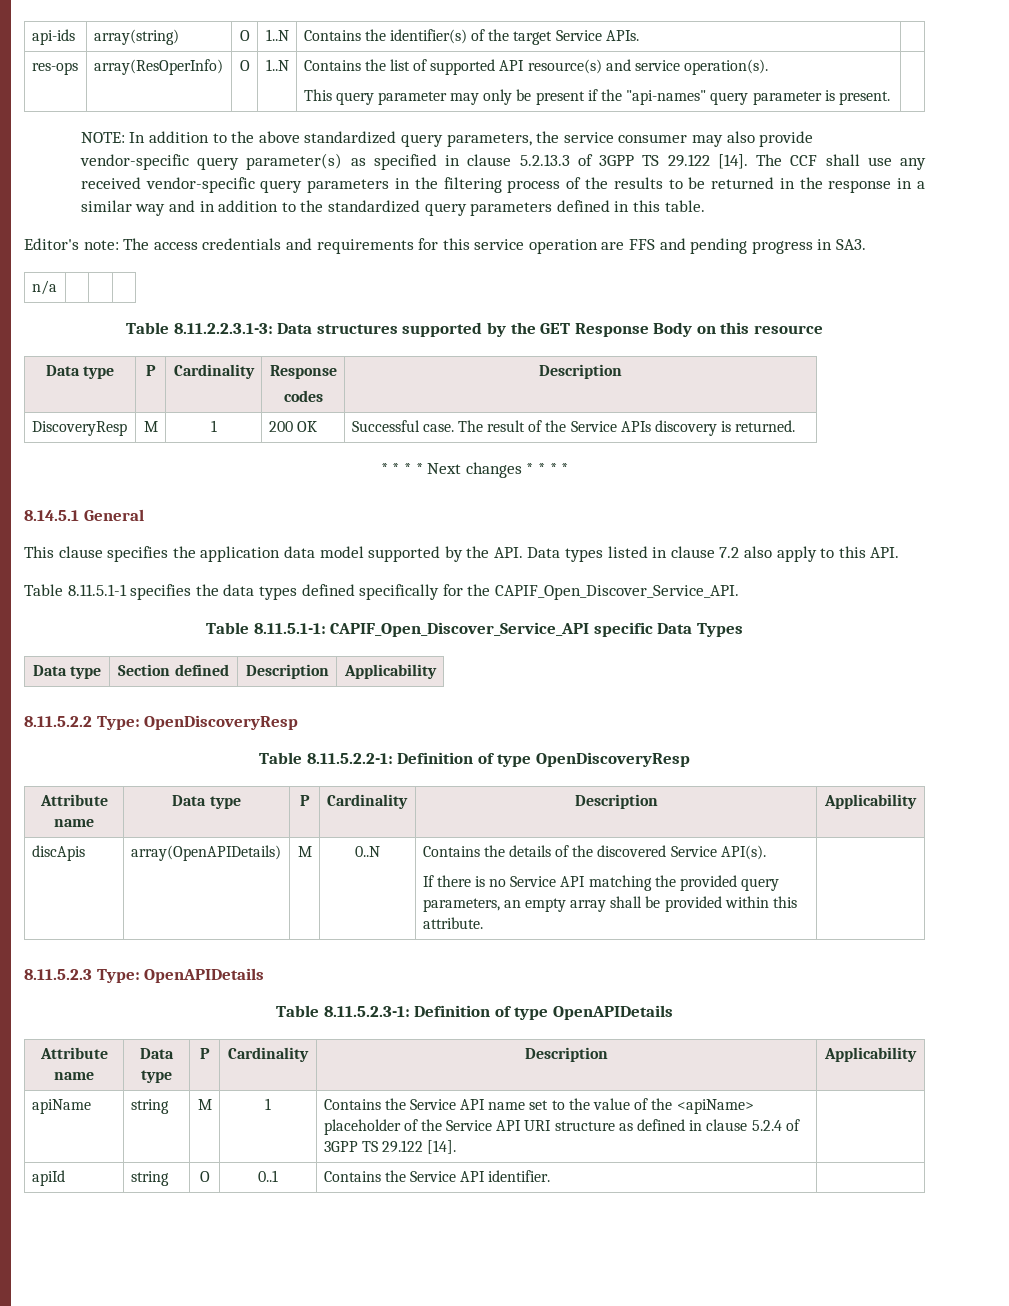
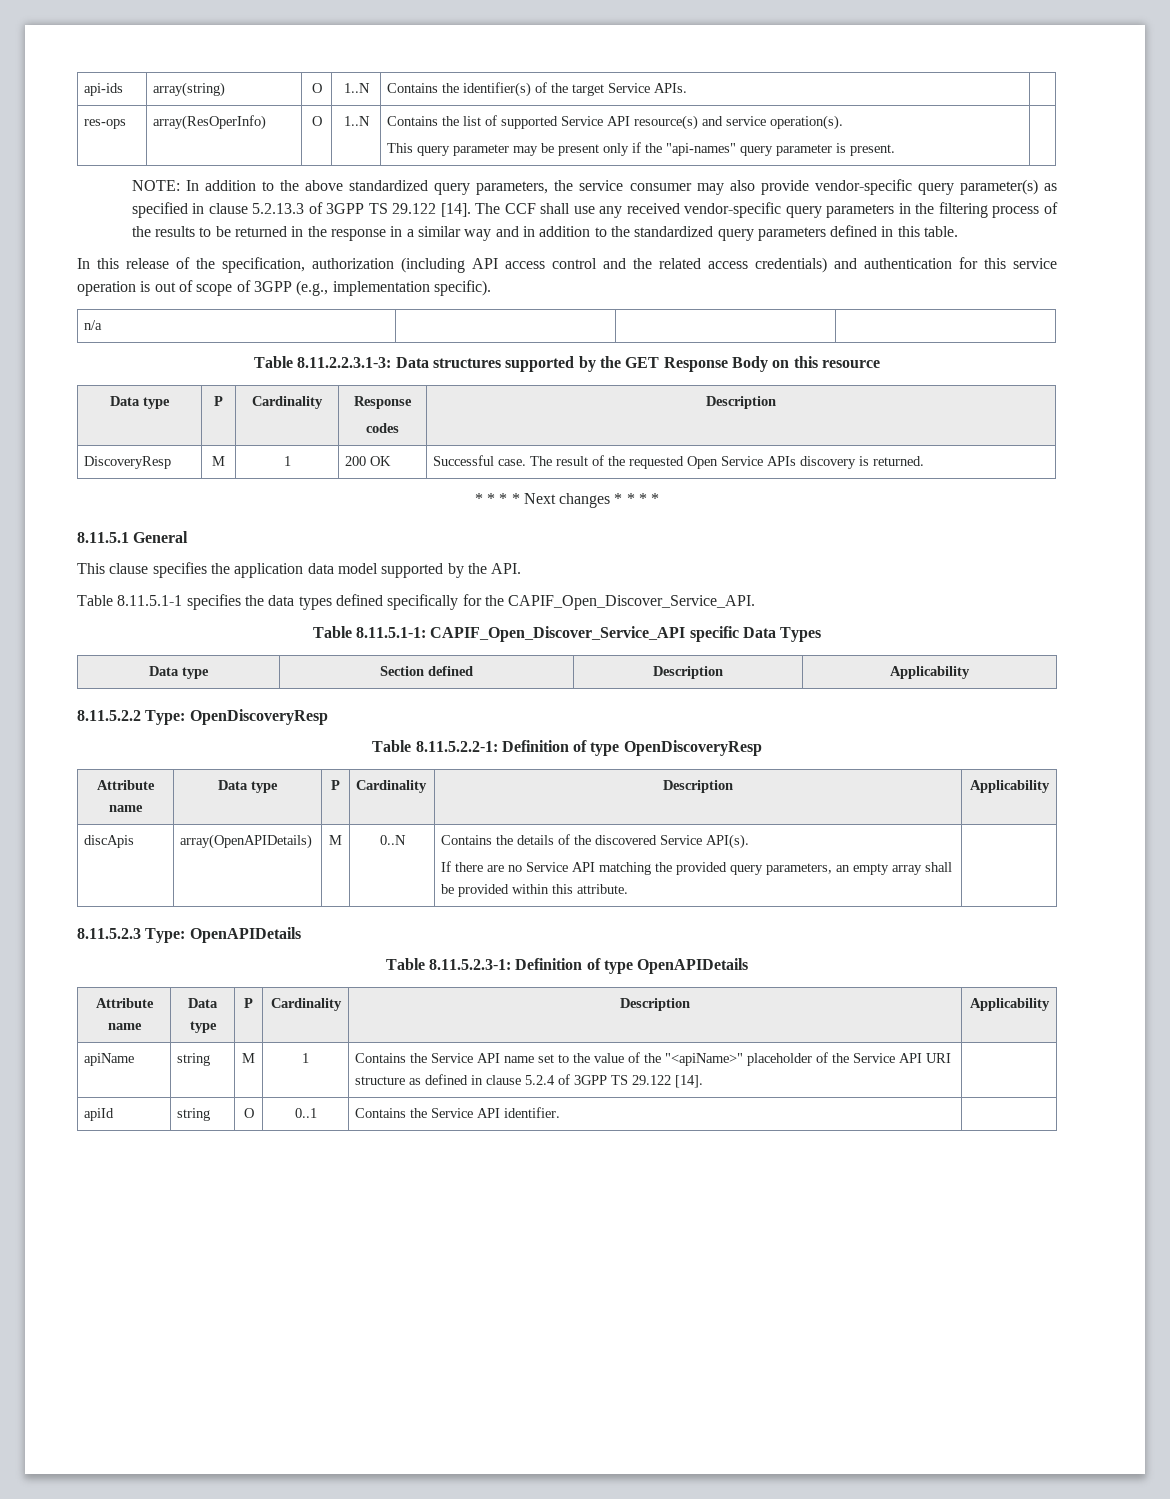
- res-ops | array(ResOperInfo) | O | 1..N | Contains the list of supported API resource(s) and service operation(s).
- This query parameter may only be present if the "api-names" query parameter is present. |
+ res-ops | array(ResOperInfo) | O | 1..N | Contains the list of supported Service API resource(s) and service operation(s).
+ This query parameter may be present only if the "api-names" query parameter is present. |
- Editor's note: The access credentials and requirements for this service operation are FFS and pending progress in SA3.
+ In this release of the specification, authorization (including API access control and the related access credentials) and authentication for this service operation is out of scope of 3GPP (e.g., implementation specific).
- DiscoveryResp | M | 1 | 200 OK | Successful case. The result of the Service APIs discovery is returned.
+ DiscoveryResp | M | 1 | 200 OK | Successful case. The result of the requested Open Service APIs discovery is returned.
- 8.14.5.1 General
+ 8.11.5.1 General
- This clause specifies the application data model supported by the API. Data types listed in clause 7.2 also apply to this API.
+ This clause specifies the application data model supported by the API.
  discApis | array(OpenAPIDetails) | M | 0..N | Contains the details of the discovered Service API(s).
- If there is no Service API matching the provided query parameters, an empty array shall be provided within this attribute. |
+ If there are no Service API matching the provided query parameters, an empty array shall be provided within this attribute. |
- apiName | string | M | 1 | Contains the Service API name set to the value of the <apiName> placeholder of the Service API URI structure as defined in clause 5.2.4 of 3GPP TS 29.122 [14]. |
+ apiName | string | M | 1 | Contains the Service API name set to the value of the "<apiName>" placeholder of the Service API URI structure as defined in clause 5.2.4 of 3GPP TS 29.122 [14]. |

